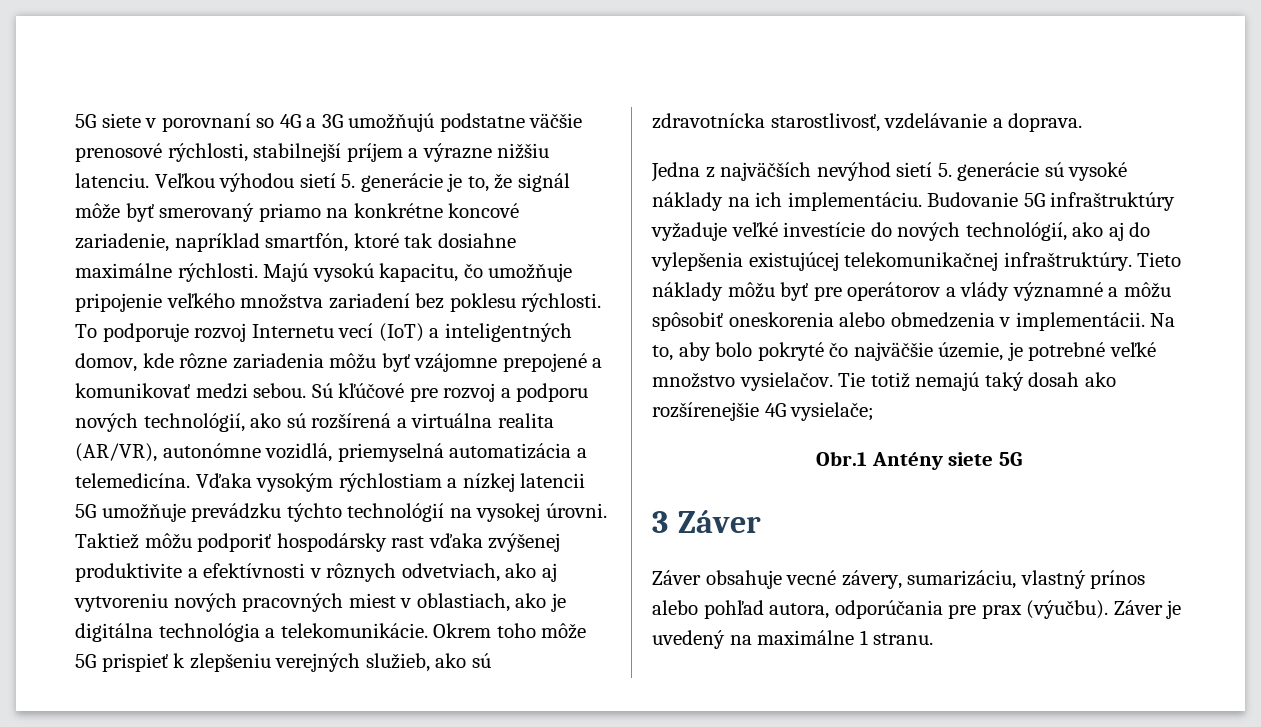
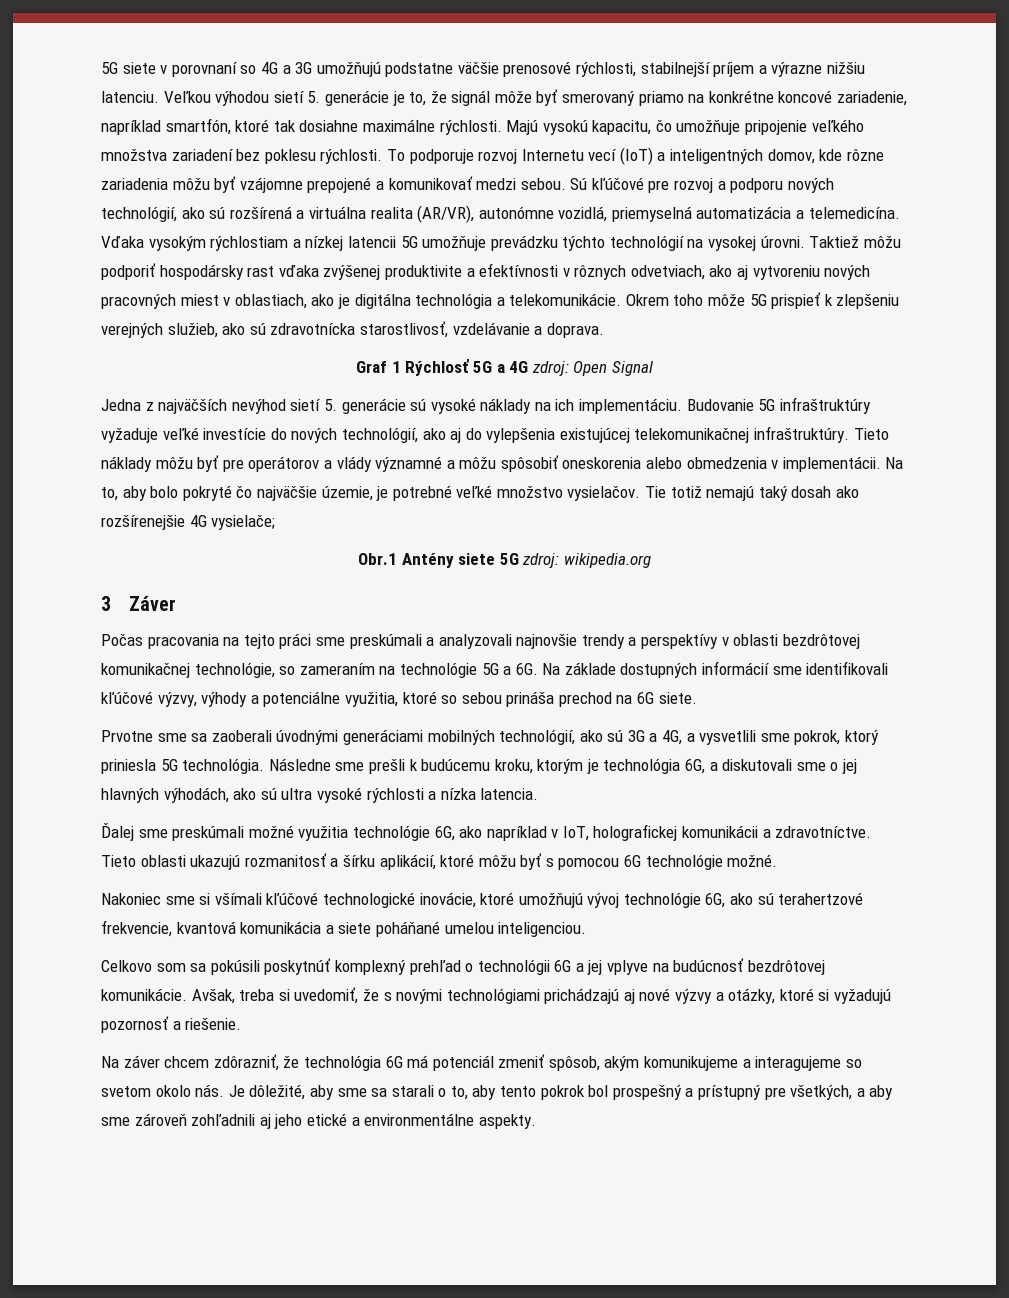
+ Graf 1 Rýchlosť 5G a 4G zdroj: Open Signal
- Obr.1 Antény siete 5G
+ Obr.1 Antény siete 5G zdroj: wikipedia.org
- Záver obsahuje vecné závery, sumarizáciu, vlastný prínos alebo pohľad autora, odporúčania pre prax (výučbu). Záver je uvedený na maximálne 1 stranu.
+ Počas pracovania na tejto práci sme preskúmali a analyzovali najnovšie trendy a perspektívy v oblasti bezdrôtovej komunikačnej technológie, so zameraním na technológie 5G a 6G. Na základe dostupných informácií sme identifikovali kľúčové výzvy, výhody a potenciálne využitia, ktoré so sebou prináša prechod na 6G siete.
+ Prvotne sme sa zaoberali úvodnými generáciami mobilných technológií, ako sú 3G a 4G, a vysvetlili sme pokrok, ktorý priniesla 5G technológia. Následne sme prešli k budúcemu kroku, ktorým je technológia 6G, a diskutovali sme o jej hlavných výhodách, ako sú ultra vysoké rýchlosti a nízka latencia.
+ Ďalej sme preskúmali možné využitia technológie 6G, ako napríklad v IoT, holografickej komunikácii a zdravotníctve. Tieto oblasti ukazujú rozmanitosť a šírku aplikácií, ktoré môžu byť s pomocou 6G technológie možné.
+ Nakoniec sme si všímali kľúčové technologické inovácie, ktoré umožňujú vývoj technológie 6G, ako sú terahertzové frekvencie, kvantová komunikácia a siete poháňané umelou inteligenciou.
+ Celkovo som sa pokúsili poskytnúť komplexný prehľad o technológii 6G a jej vplyve na budúcnosť bezdrôtovej komunikácie. Avšak, treba si uvedomiť, že s novými technológiami prichádzajú aj nové výzvy a otázky, ktoré si vyžadujú pozornosť a riešenie.
+ Na záver chcem zdôrazniť, že technológia 6G má potenciál zmeniť spôsob, akým komunikujeme a interagujeme so svetom okolo nás. Je dôležité, aby sme sa starali o to, aby tento pokrok bol prospešný a prístupný pre všetkých, a aby sme zároveň zohľadnili aj jeho etické a environmentálne aspekty.

